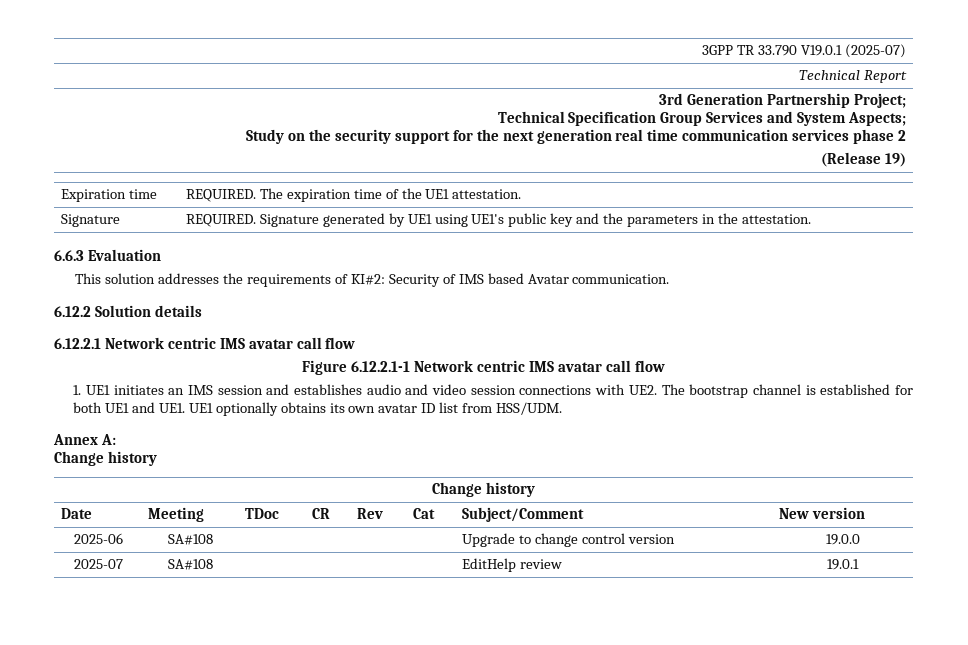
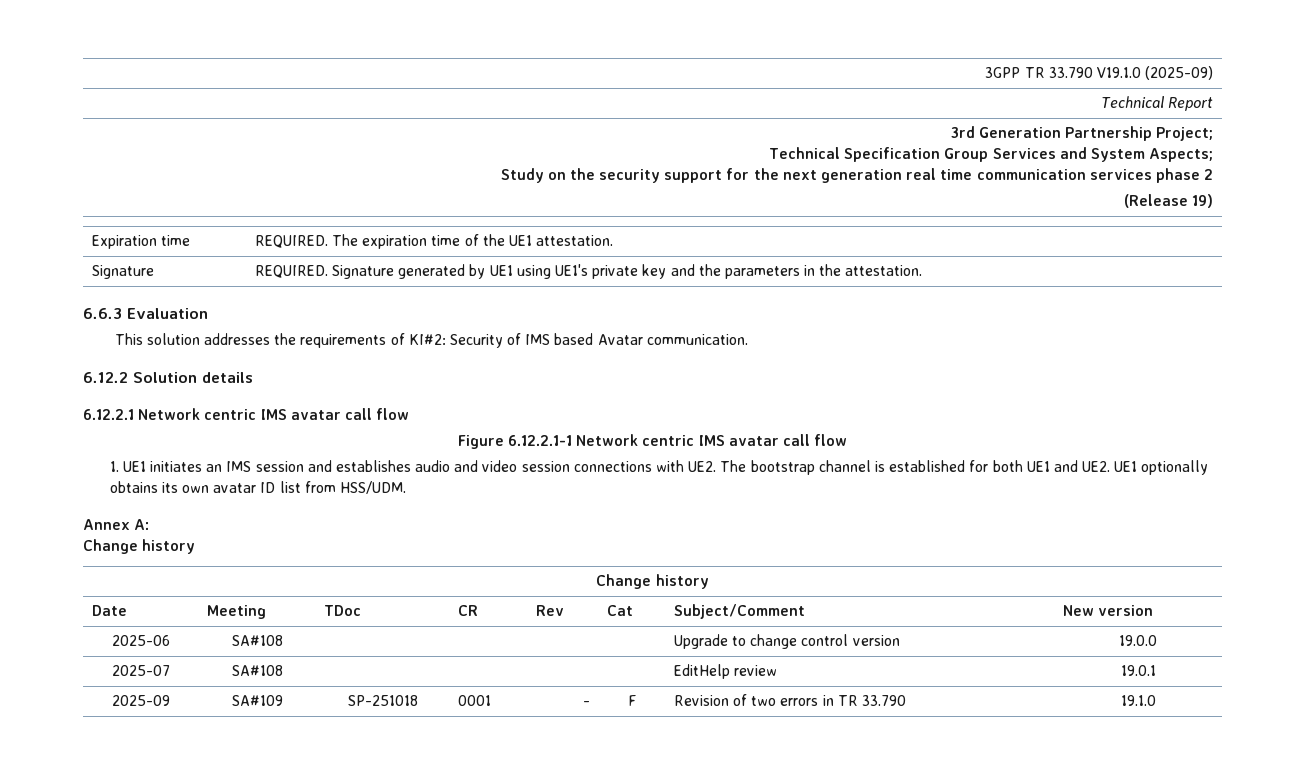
- 3GPP TR 33.790 V19.0.1 (2025-07)
+ 3GPP TR 33.790 V19.1.0 (2025-09)
- Signature | REQUIRED. Signature generated by UE1 using UE1's public key and the parameters in the attestation.
+ Signature | REQUIRED. Signature generated by UE1 using UE1's private key and the parameters in the attestation.
- 1. UE1 initiates an IMS session and establishes audio and video session connections with UE2. The bootstrap channel is established for both UE1 and UE1. UE1 optionally obtains its own avatar ID list from HSS/UDM.
+ 1. UE1 initiates an IMS session and establishes audio and video session connections with UE2. The bootstrap channel is established for both UE1 and UE2. UE1 optionally obtains its own avatar ID list from HSS/UDM.
+ 2025-09 | SA#109 | SP-251018 | 0001 | - | F | Revision of two errors in TR 33.790 | 19.1.0

